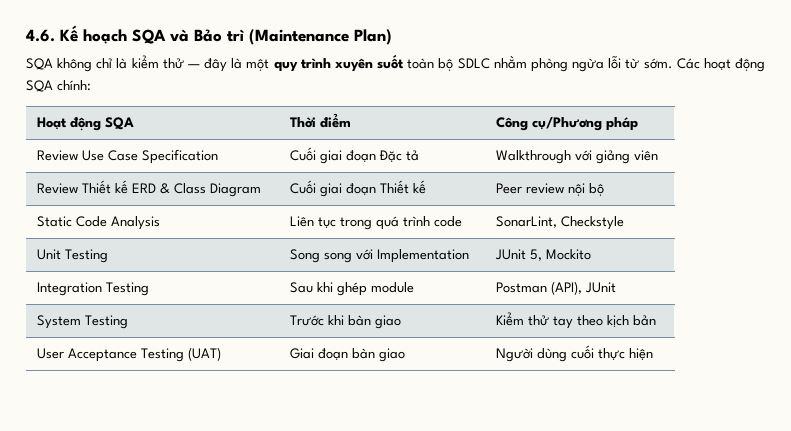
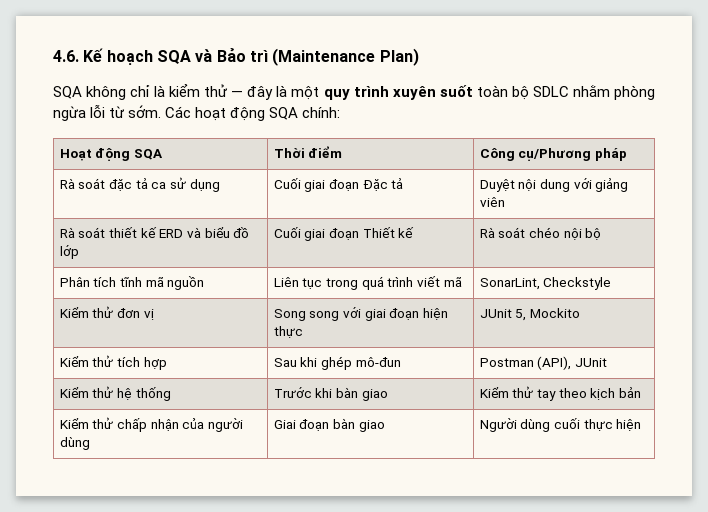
- Review Use Case Specification | Cuối giai đoạn Đặc tả | Walkthrough với giảng viên
+ Rà soát đặc tả ca sử dụng | Cuối giai đoạn Đặc tả | Duyệt nội dung với giảng viên
- Review Thiết kế ERD & Class Diagram | Cuối giai đoạn Thiết kế | Peer review nội bộ
+ Rà soát thiết kế ERD và biểu đồ lớp | Cuối giai đoạn Thiết kế | Rà soát chéo nội bộ
- Static Code Analysis | Liên tục trong quá trình code | SonarLint, Checkstyle
+ Phân tích tĩnh mã nguồn | Liên tục trong quá trình viết mã | SonarLint, Checkstyle
- Unit Testing | Song song với Implementation | JUnit 5, Mockito
+ Kiểm thử đơn vị | Song song với giai đoạn hiện thực | JUnit 5, Mockito
- Integration Testing | Sau khi ghép module | Postman (API), JUnit
+ Kiểm thử tích hợp | Sau khi ghép mô-đun | Postman (API), JUnit
- System Testing | Trước khi bàn giao | Kiểm thử tay theo kịch bản
+ Kiểm thử hệ thống | Trước khi bàn giao | Kiểm thử tay theo kịch bản
- User Acceptance Testing (UAT) | Giai đoạn bàn giao | Người dùng cuối thực hiện
+ Kiểm thử chấp nhận của người dùng | Giai đoạn bàn giao | Người dùng cuối thực hiện

